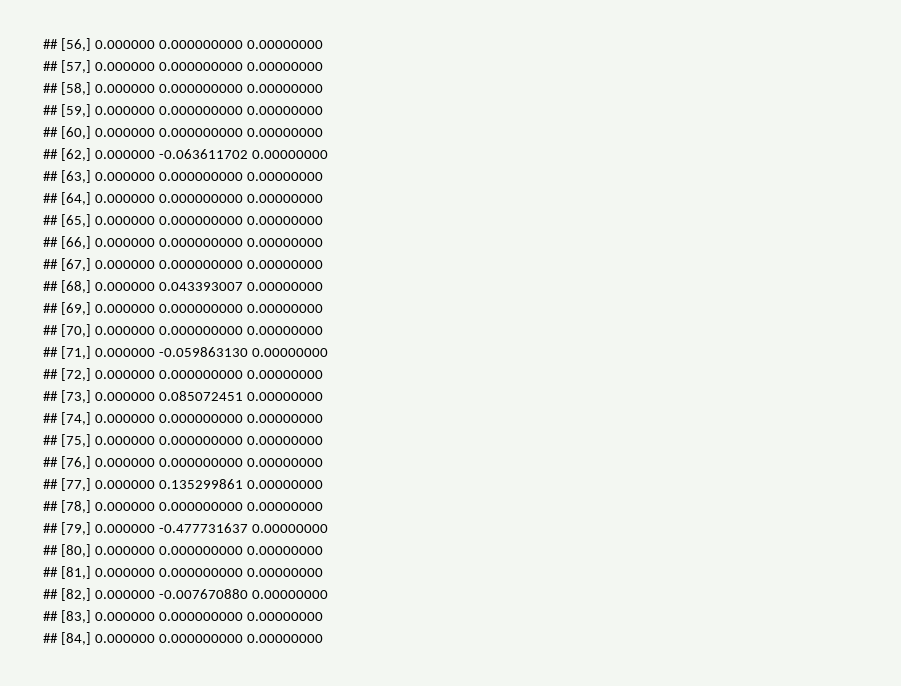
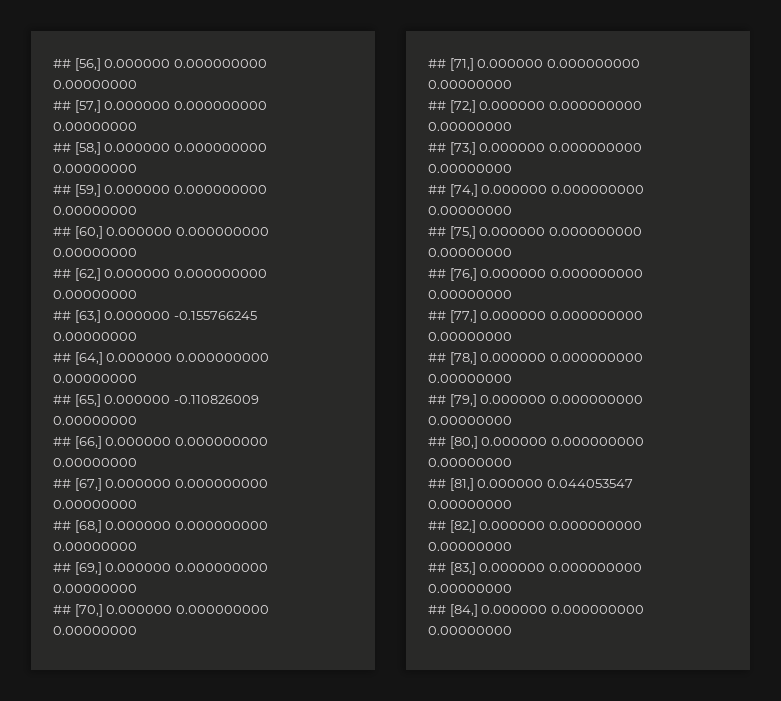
- ## [62,] 0.000000 -0.063611702 0.00000000
+ ## [62,] 0.000000 0.000000000 0.00000000
- ## [63,] 0.000000 0.000000000 0.00000000
+ ## [63,] 0.000000 -0.155766245 0.00000000
- ## [65,] 0.000000 0.000000000 0.00000000
+ ## [65,] 0.000000 -0.110826009 0.00000000
- ## [68,] 0.000000 0.043393007 0.00000000
+ ## [68,] 0.000000 0.000000000 0.00000000
- ## [71,] 0.000000 -0.059863130 0.00000000
+ ## [71,] 0.000000 0.000000000 0.00000000
- ## [73,] 0.000000 0.085072451 0.00000000
+ ## [73,] 0.000000 0.000000000 0.00000000
- ## [77,] 0.000000 0.135299861 0.00000000
+ ## [77,] 0.000000 0.000000000 0.00000000
- ## [79,] 0.000000 -0.477731637 0.00000000
+ ## [79,] 0.000000 0.000000000 0.00000000
- ## [81,] 0.000000 0.000000000 0.00000000
+ ## [81,] 0.000000 0.044053547 0.00000000
- ## [82,] 0.000000 -0.007670880 0.00000000
+ ## [82,] 0.000000 0.000000000 0.00000000

